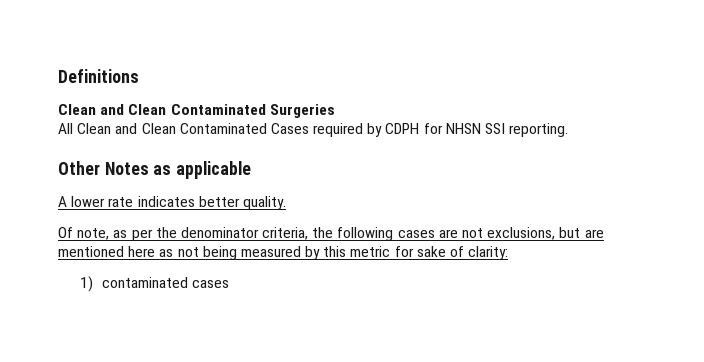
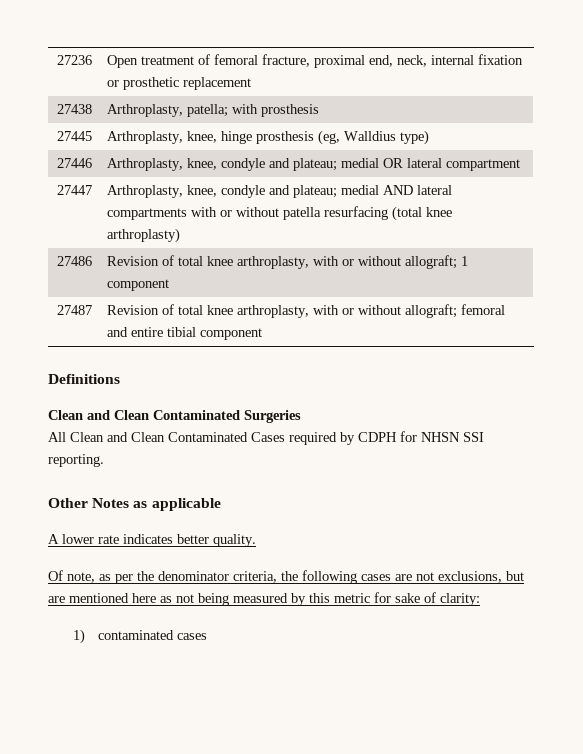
+ 27236 | Open treatment of femoral fracture, proximal end, neck, internal fixation or prosthetic replacement
+ 27438 | Arthroplasty, patella; with prosthesis
+ 27445 | Arthroplasty, knee, hinge prosthesis (eg, Walldius type)
+ 27446 | Arthroplasty, knee, condyle and plateau; medial OR lateral compartment
+ 27447 | Arthroplasty, knee, condyle and plateau; medial AND lateral compartments with or without patella resurfacing (total knee arthroplasty)
+ 27486 | Revision of total knee arthroplasty, with or without allograft; 1 component
+ 27487 | Revision of total knee arthroplasty, with or without allograft; femoral and entire tibial component

